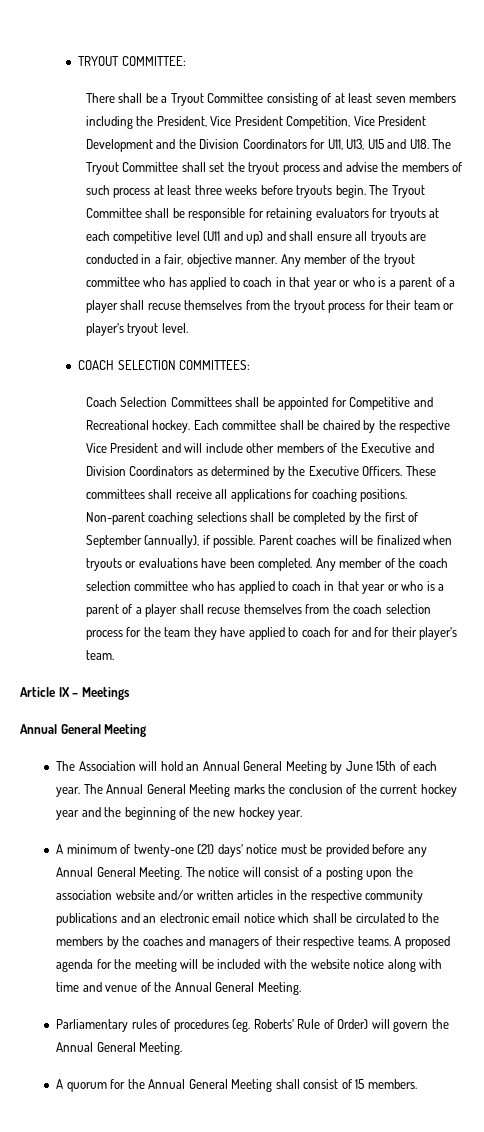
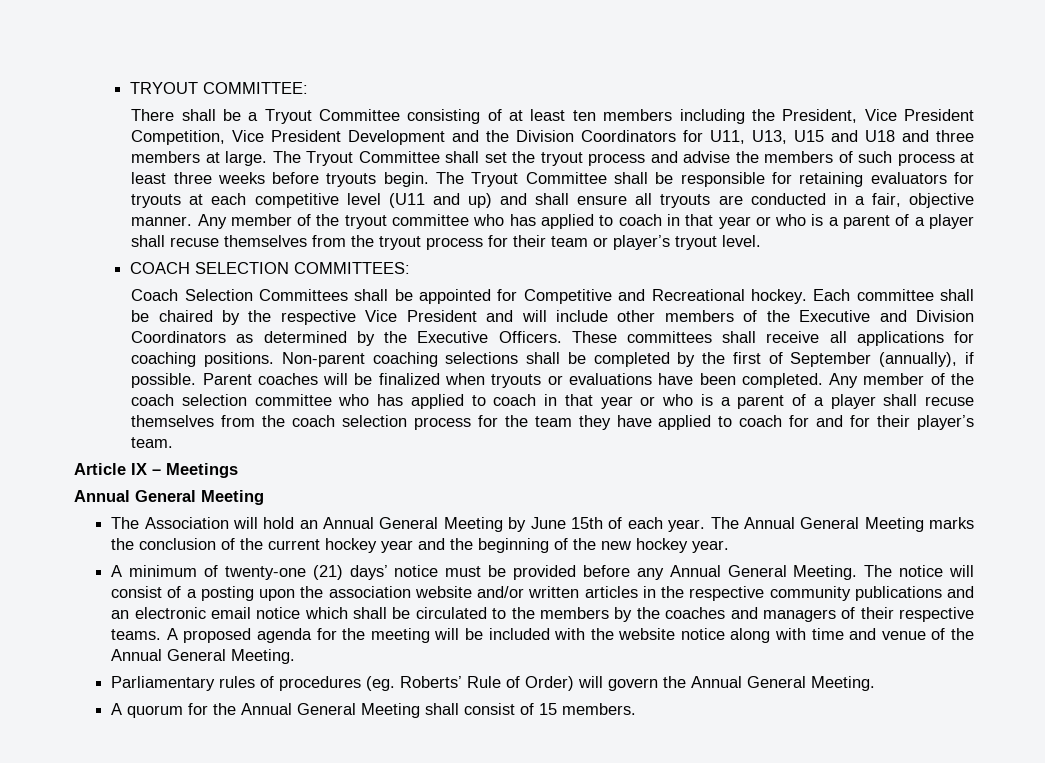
- There shall be a Tryout Committee consisting of at least seven members including the President, Vice President Competition, Vice President Development and the Division Coordinators for U11, U13, U15 and U18. The Tryout Committee shall set the tryout process and advise the members of such process at least three weeks before tryouts begin.
+ There shall be a Tryout Committee consisting of at least ten members including the President, Vice President Competition, Vice President Development and the Division Coordinators for U11, U13, U15 and U18 and three members at large. The Tryout Committee shall set the tryout process and advise the members of such process at least three weeks before tryouts begin.

